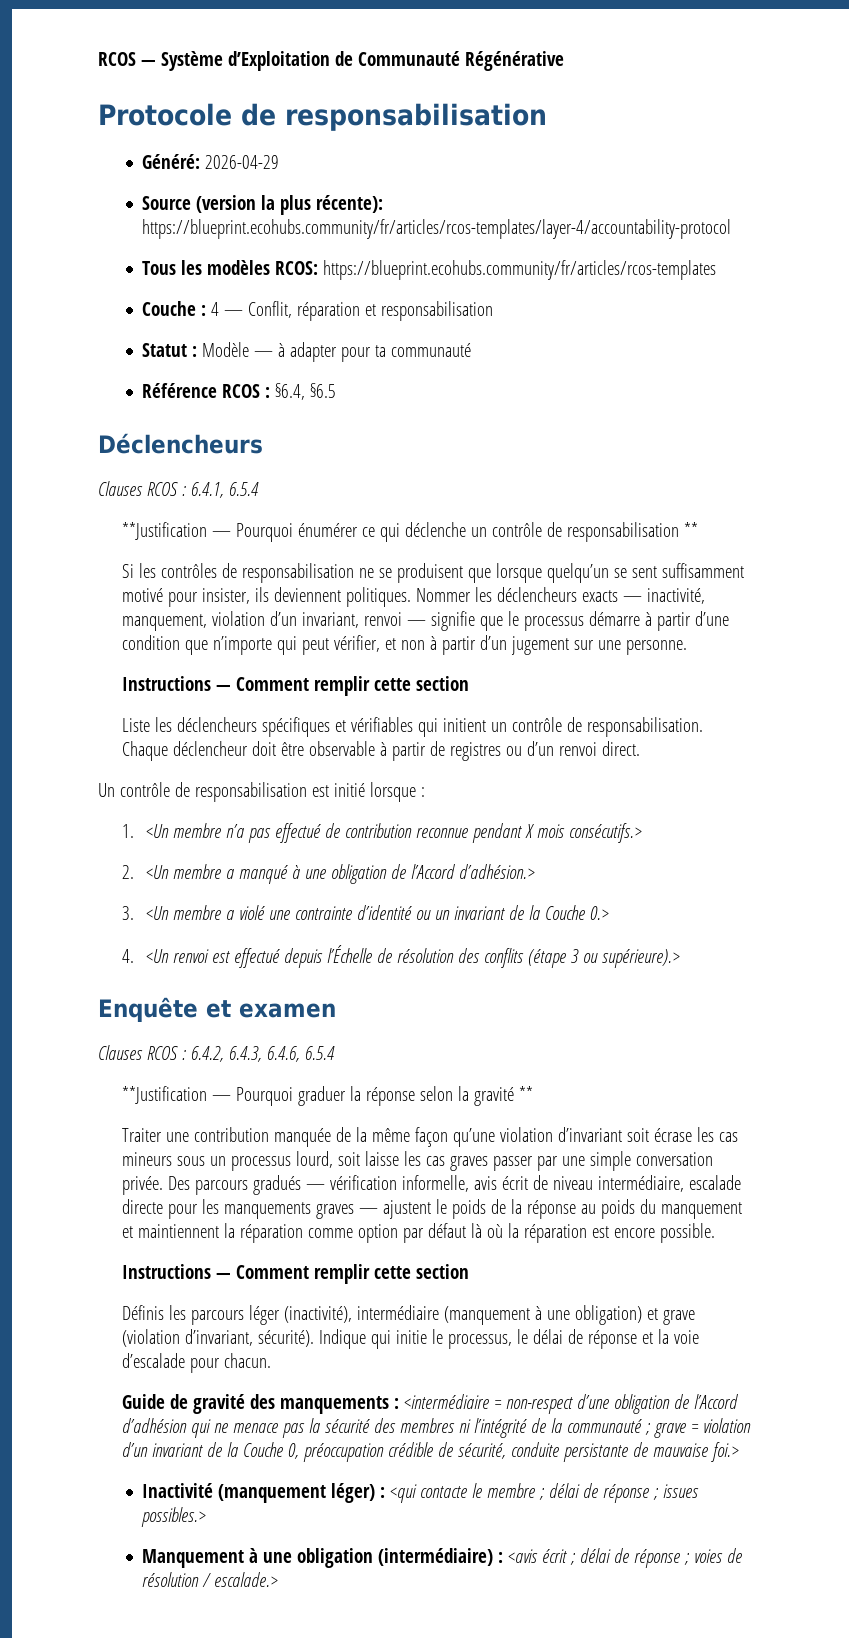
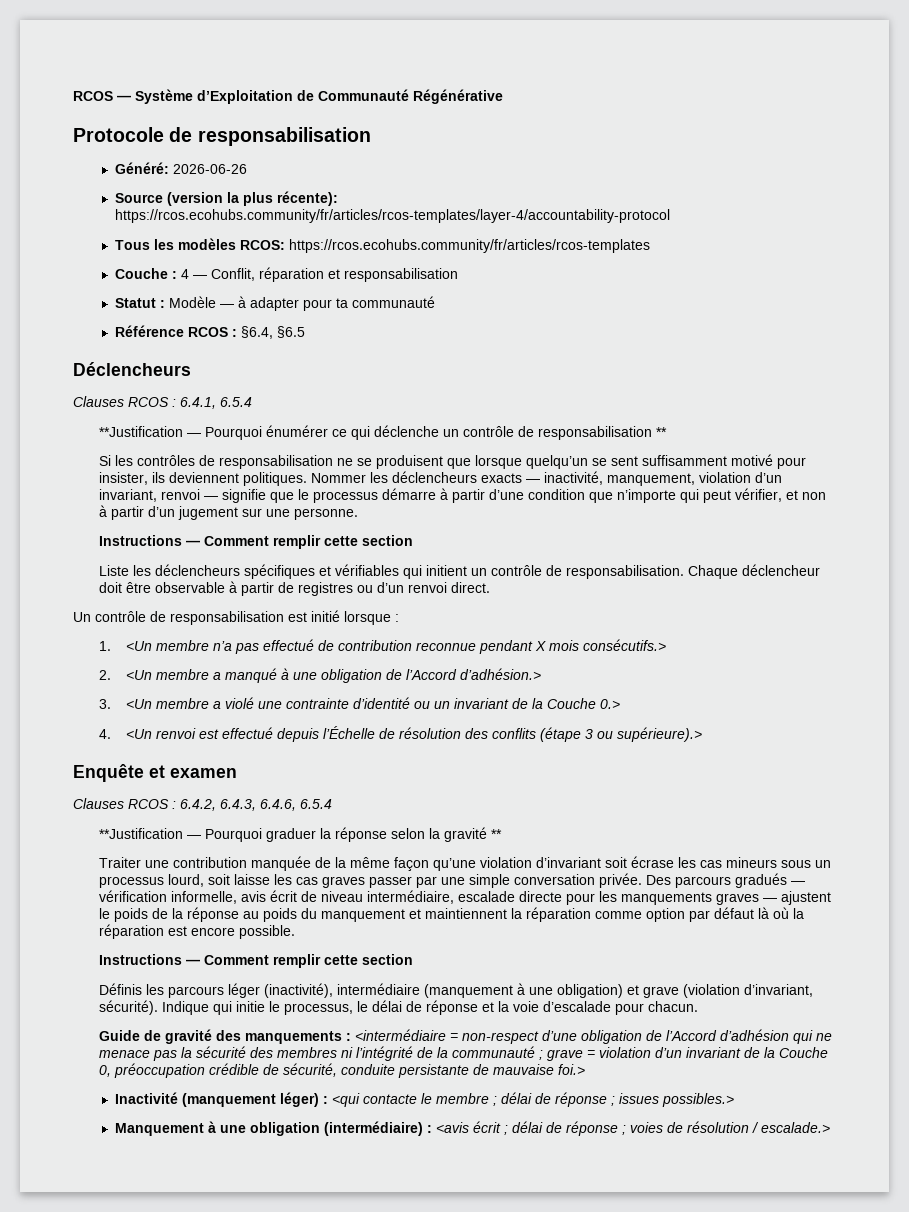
- Généré: 2026-04-29
+ Généré: 2026-06-26
- Source (version la plus récente): https://blueprint.ecohubs.community/fr/articles/rcos-templates/layer-4/accountability-protocol
+ Source (version la plus récente): https://rcos.ecohubs.community/fr/articles/rcos-templates/layer-4/accountability-protocol
- Tous les modèles RCOS: https://blueprint.ecohubs.community/fr/articles/rcos-templates
+ Tous les modèles RCOS: https://rcos.ecohubs.community/fr/articles/rcos-templates

